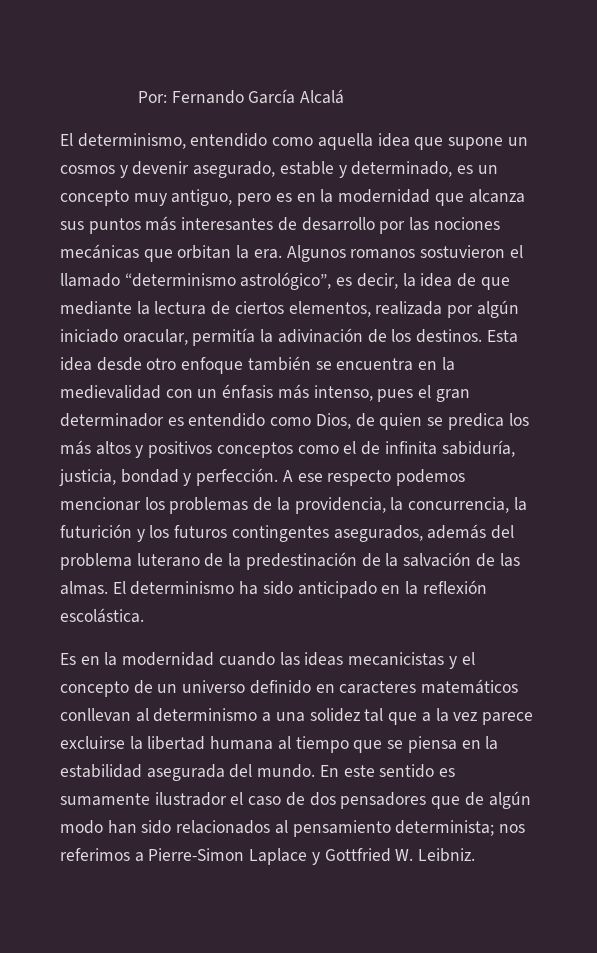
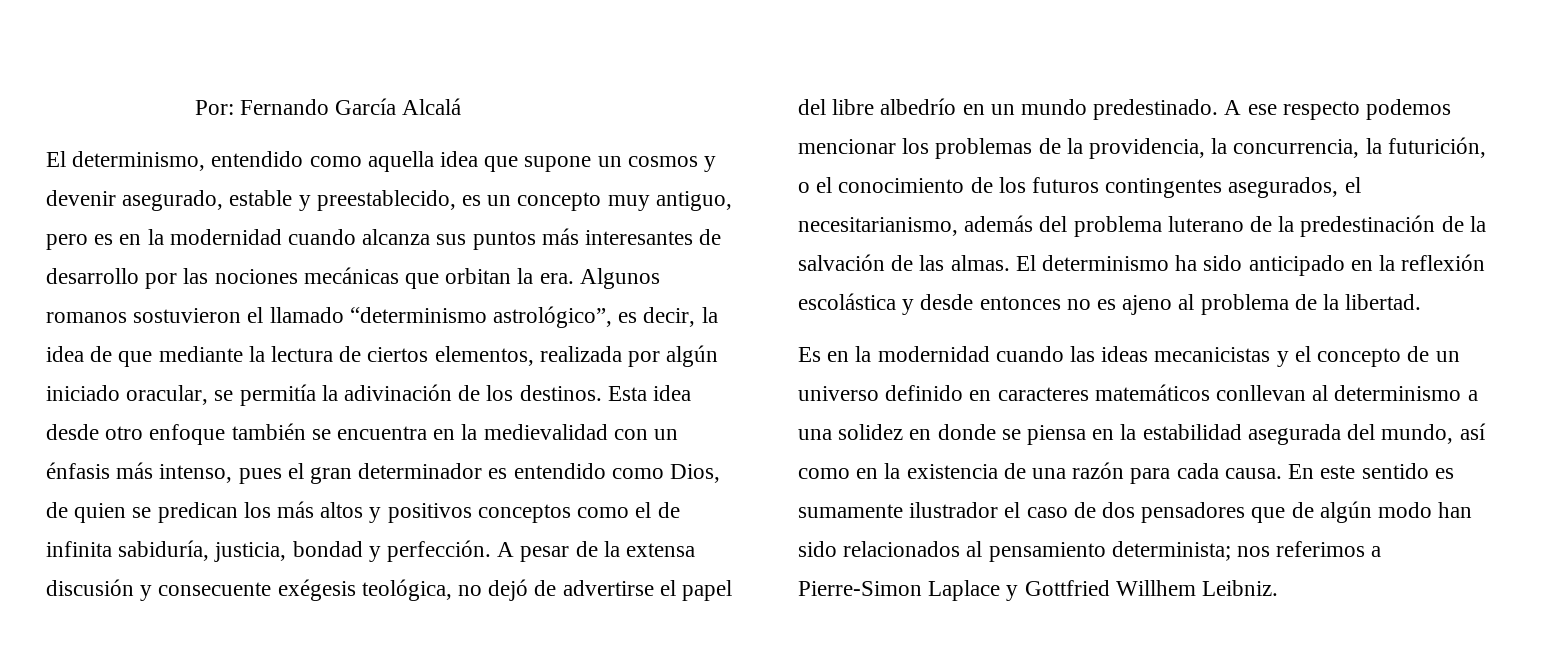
- El determinismo, entendido como aquella idea que supone un cosmos y devenir asegurado, estable y determinado, es un concepto muy antiguo, pero es en la modernidad que alcanza sus puntos más interesantes de desarrollo por las nociones mecánicas que orbitan la era.
+ El determinismo, entendido como aquella idea que supone un cosmos y devenir asegurado, estable y preestablecido, es un concepto muy antiguo, pero es en la modernidad cuando alcanza sus puntos más interesantes de desarrollo por las nociones mecánicas que orbitan la era.
- Algunos romanos sostuvieron el llamado “determinismo astrológico”, es decir, la idea de que mediante la lectura de ciertos elementos, realizada por algún iniciado oracular, permitía la adivinación de los destinos.
+ Algunos romanos sostuvieron el llamado “determinismo astrológico”, es decir, la idea de que mediante la lectura de ciertos elementos, realizada por algún iniciado oracular, se permitía la adivinación de los destinos.
- Esta idea desde otro enfoque también se encuentra en la medievalidad con un énfasis más intenso, pues el gran determinador es entendido como Dios, de quien se predica los más altos y positivos conceptos como el de infinita sabiduría, justicia, bondad y perfección.
+ Esta idea desde otro enfoque también se encuentra en la medievalidad con un énfasis más intenso, pues el gran determinador es entendido como Dios, de quien se predican los más altos y positivos conceptos como el de infinita sabiduría, justicia, bondad y perfección.
- A ese respecto podemos mencionar los problemas de la providencia, la concurrencia, la futurición y los futuros contingentes asegurados, además del problema luterano de la predestinación de la salvación de las almas.
+ A pesar de la extensa discusión y consecuente exégesis teológica, no dejó de advertirse el papel del libre albedrío en un mundo predestinado. A ese respecto podemos mencionar los problemas de la providencia, la concurrencia, la futurición, o el conocimiento de los futuros contingentes asegurados, el necesitarianismo, además del problema luterano de la predestinación de la salvación de las almas.
- El determinismo ha sido anticipado en la reflexión escolástica.
+ El determinismo ha sido anticipado en la reflexión escolástica y desde entonces no es ajeno al problema de la libertad.
- Es en la modernidad cuando las ideas mecanicistas y el concepto de un universo definido en caracteres matemáticos conllevan al determinismo a una solidez tal que a la vez parece excluirse la libertad humana al tiempo que se piensa en la estabilidad asegurada del mundo.
+ Es en la modernidad cuando las ideas mecanicistas y el concepto de un universo definido en caracteres matemáticos conllevan al determinismo a una solidez en donde se piensa en la estabilidad asegurada del mundo, así como en la existencia de una razón para cada causa.
- En este sentido es sumamente ilustrador el caso de dos pensadores que de algún modo han sido relacionados al pensamiento determinista; nos referimos a Pierre-Simon Laplace y Gottfried W. Leibniz.
+ En este sentido es sumamente ilustrador el caso de dos pensadores que de algún modo han sido relacionados al pensamiento determinista; nos referimos a Pierre-Simon Laplace y Gottfried Willhem Leibniz.

